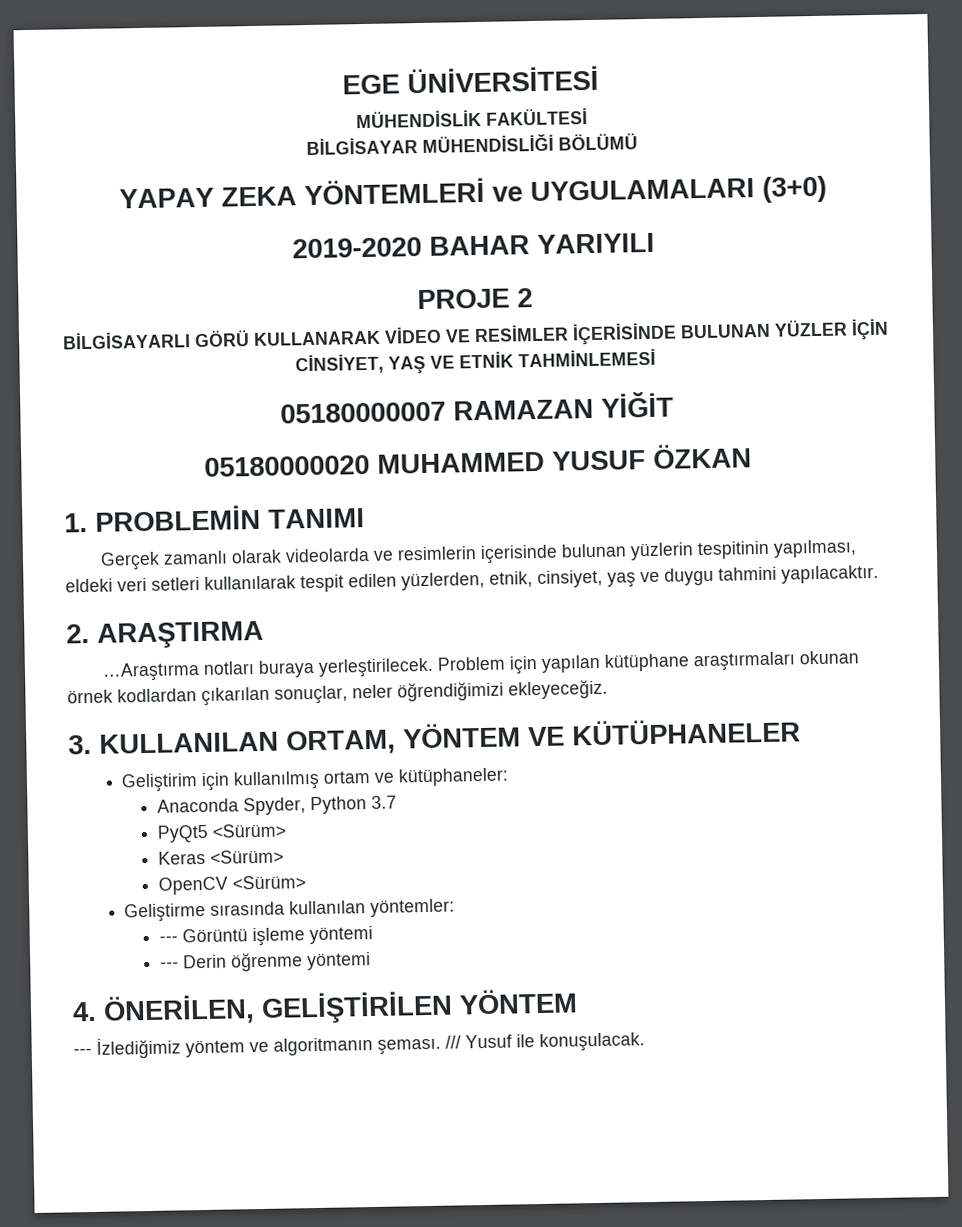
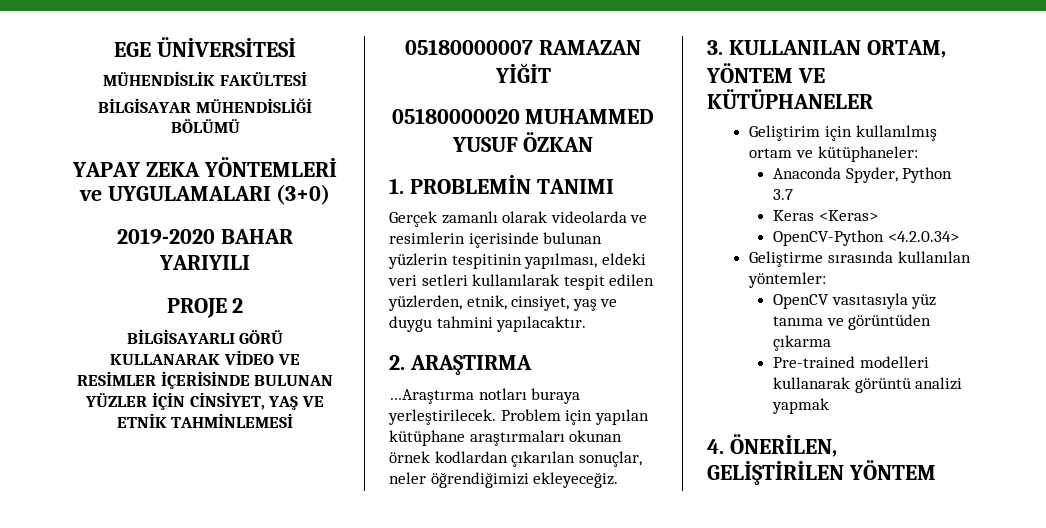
- PyQt5 <Sürüm>
- Keras <Sürüm>
- OpenCV <Sürüm>
+ Keras <Keras>
+ OpenCV-Python <4.2.0.34>
  Geliştirme sırasında kullanılan yöntemler:
- --- Görüntü işleme yöntemi
- --- Derin öğrenme yöntemi
+ OpenCV vasıtasıyla yüz tanıma ve görüntüden çıkarma
+ Pre-trained modelleri kullanarak görüntü analizi yapmak
  4. ÖNERİLEN, GELİŞTİRİLEN YÖNTEM
- --- İzlediğimiz yöntem ve algoritmanın şeması. /// Yusuf ile konuşulacak.

